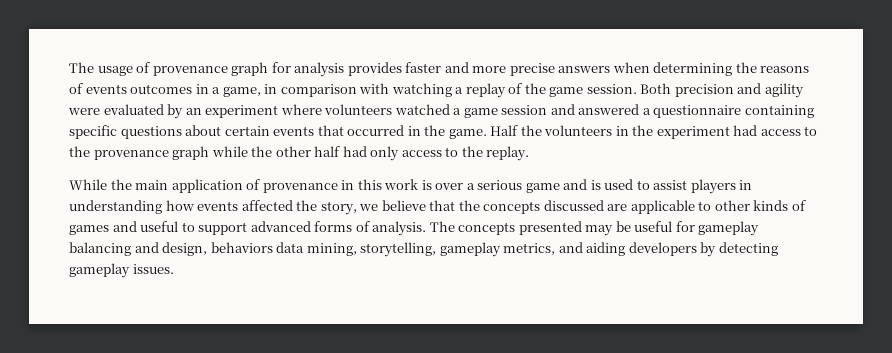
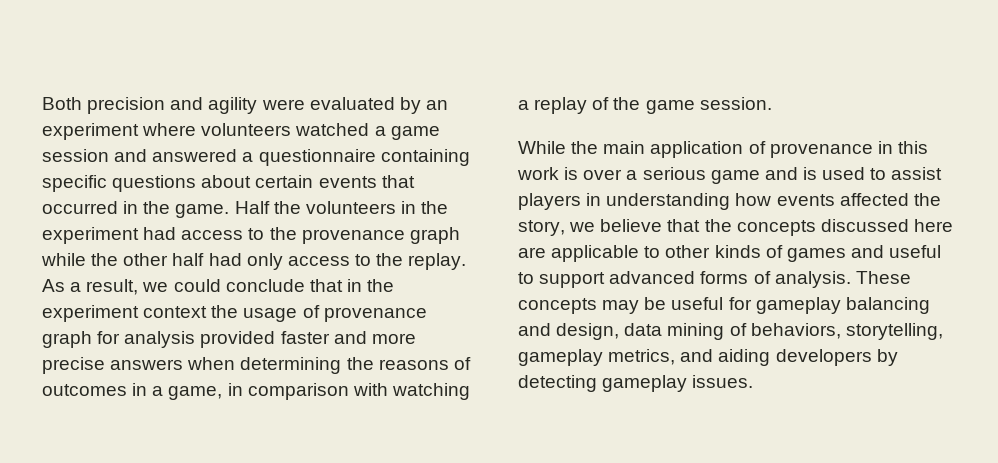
- The usage of provenance graph for analysis provides faster and more precise answers when determining the reasons of events outcomes in a game, in comparison with watching a replay of the game session.
+ As a result, we could conclude that in the experiment context the usage of provenance graph for analysis provided faster and more precise answers when determining the reasons of outcomes in a game, in comparison with watching a replay of the game session.
- While the main application of provenance in this work is over a serious game and is used to assist players in understanding how events affected the story, we believe that the concepts discussed are applicable to other kinds of games and useful to support advanced forms of analysis.
+ While the main application of provenance in this work is over a serious game and is used to assist players in understanding how events affected the story, we believe that the concepts discussed here are applicable to other kinds of games and useful to support advanced forms of analysis.
- The concepts presented may be useful for gameplay balancing and design, behaviors data mining, storytelling, gameplay metrics, and aiding developers by detecting gameplay issues.
+ These concepts may be useful for gameplay balancing and design, data mining of behaviors, storytelling, gameplay metrics, and aiding developers by detecting gameplay issues.

